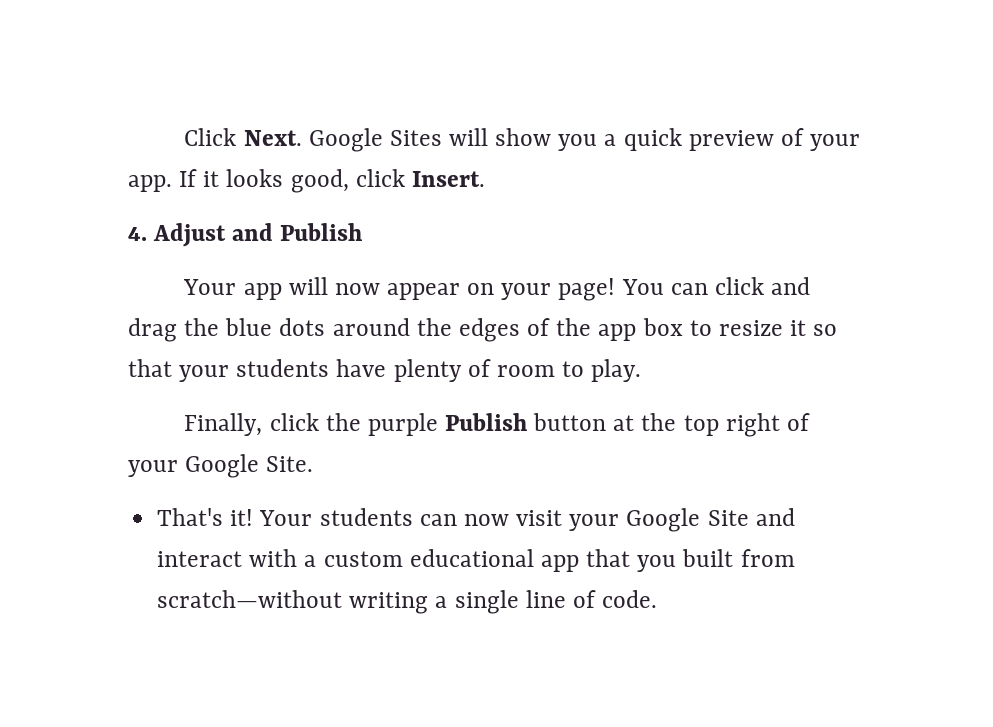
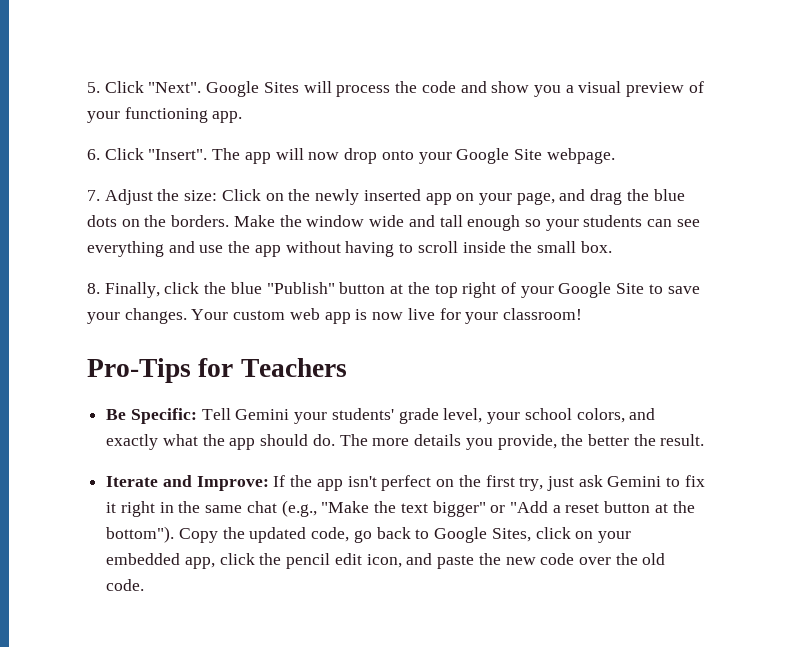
- Click Next. Google Sites will show you a quick preview of your app. If it looks good, click Insert.
- 4. Adjust and Publish
- Your app will now appear on your page! You can click and drag the blue dots around the edges of the app box to resize it so that your students have plenty of room to play.
- Finally, click the purple Publish button at the top right of your Google Site.
- That's it! Your students can now visit your Google Site and interact with a custom educational app that you built from scratch—without writing a single line of code.
+ 5. Click "Next". Google Sites will process the code and show you a visual preview of your functioning app.
+ 6. Click "Insert". The app will now drop onto your Google Site webpage.
+ 7. Adjust the size: Click on the newly inserted app on your page, and drag the blue dots on the borders. Make the window wide and tall enough so your students can see everything and use the app without having to scroll inside the small box.
+ 8. Finally, click the blue "Publish" button at the top right of your Google Site to save your changes. Your custom web app is now live for your classroom!
+ Pro-Tips for Teachers
+ Be Specific: Tell Gemini your students' grade level, your school colors, and exactly what the app should do. The more details you provide, the better the result.
+ Iterate and Improve: If the app isn't perfect on the first try, just ask Gemini to fix it right in the same chat (e.g., "Make the text bigger" or "Add a reset button at the bottom"). Copy the updated code, go back to Google Sites, click on your embedded app, click the pencil edit icon, and paste the new code over the old code.

